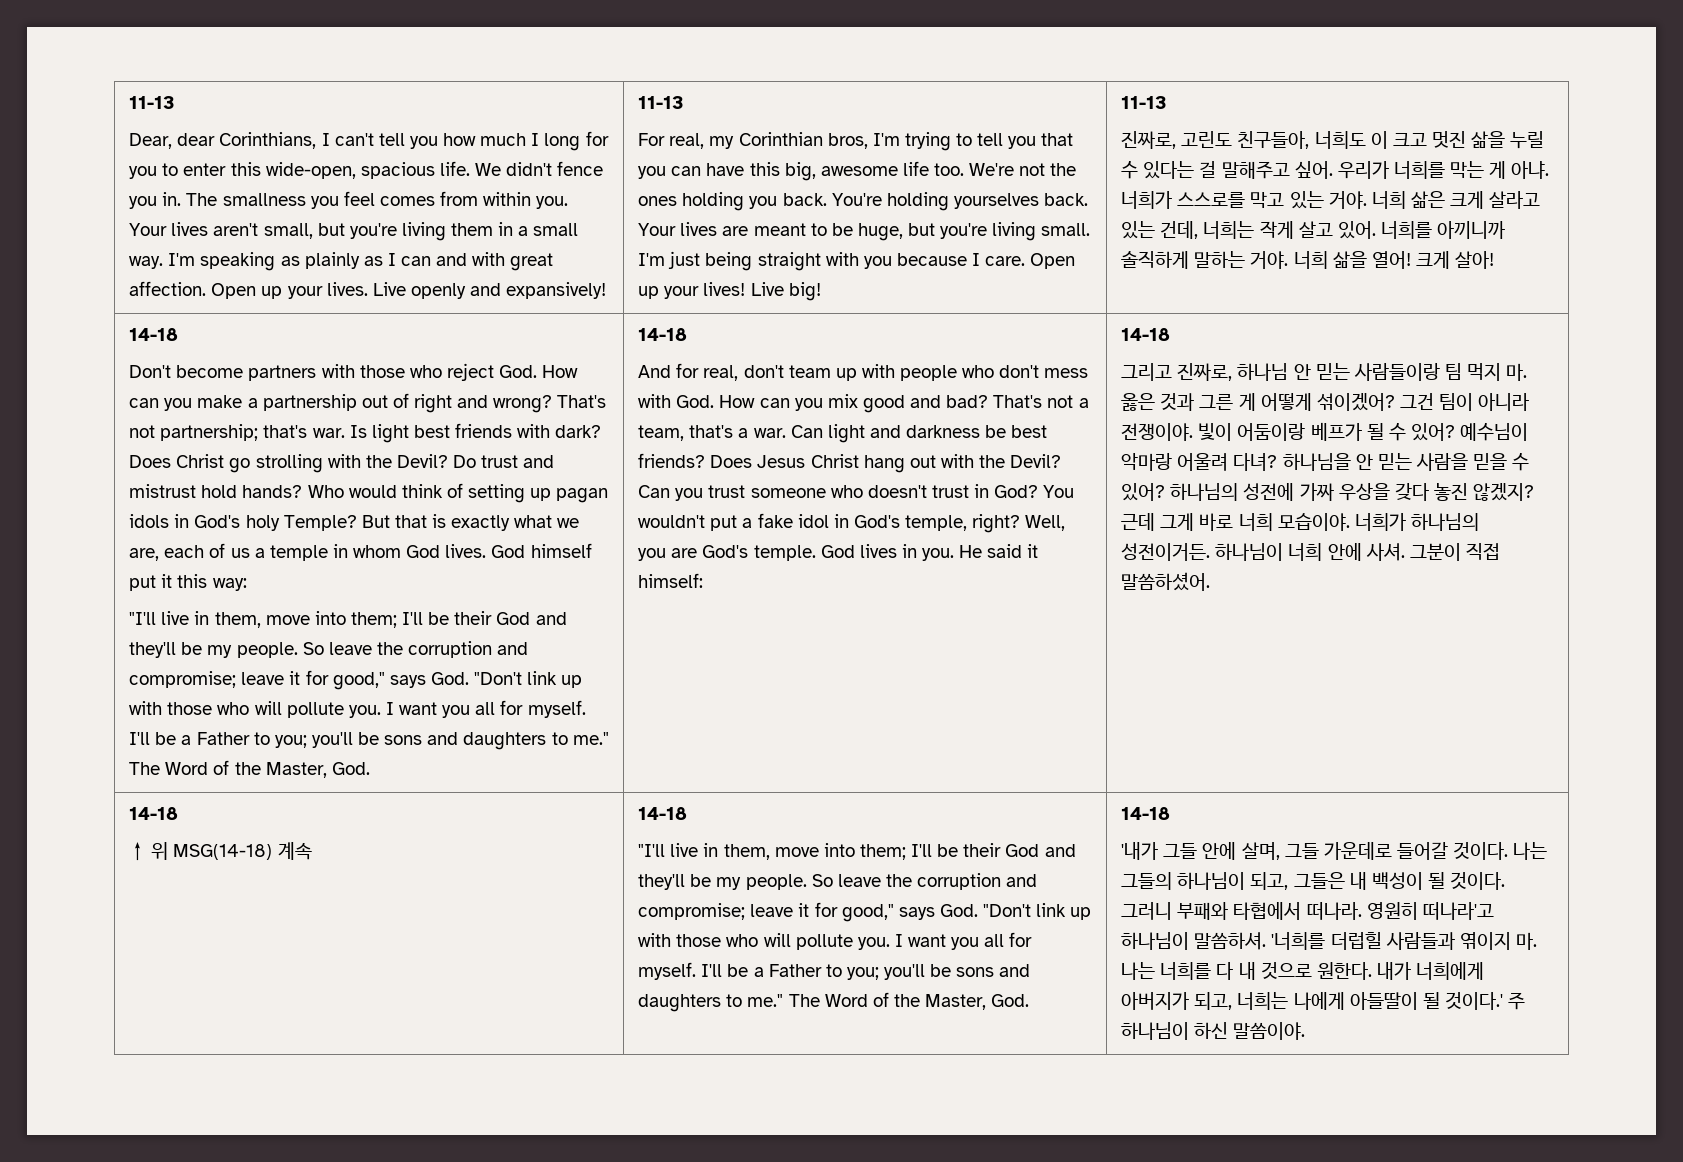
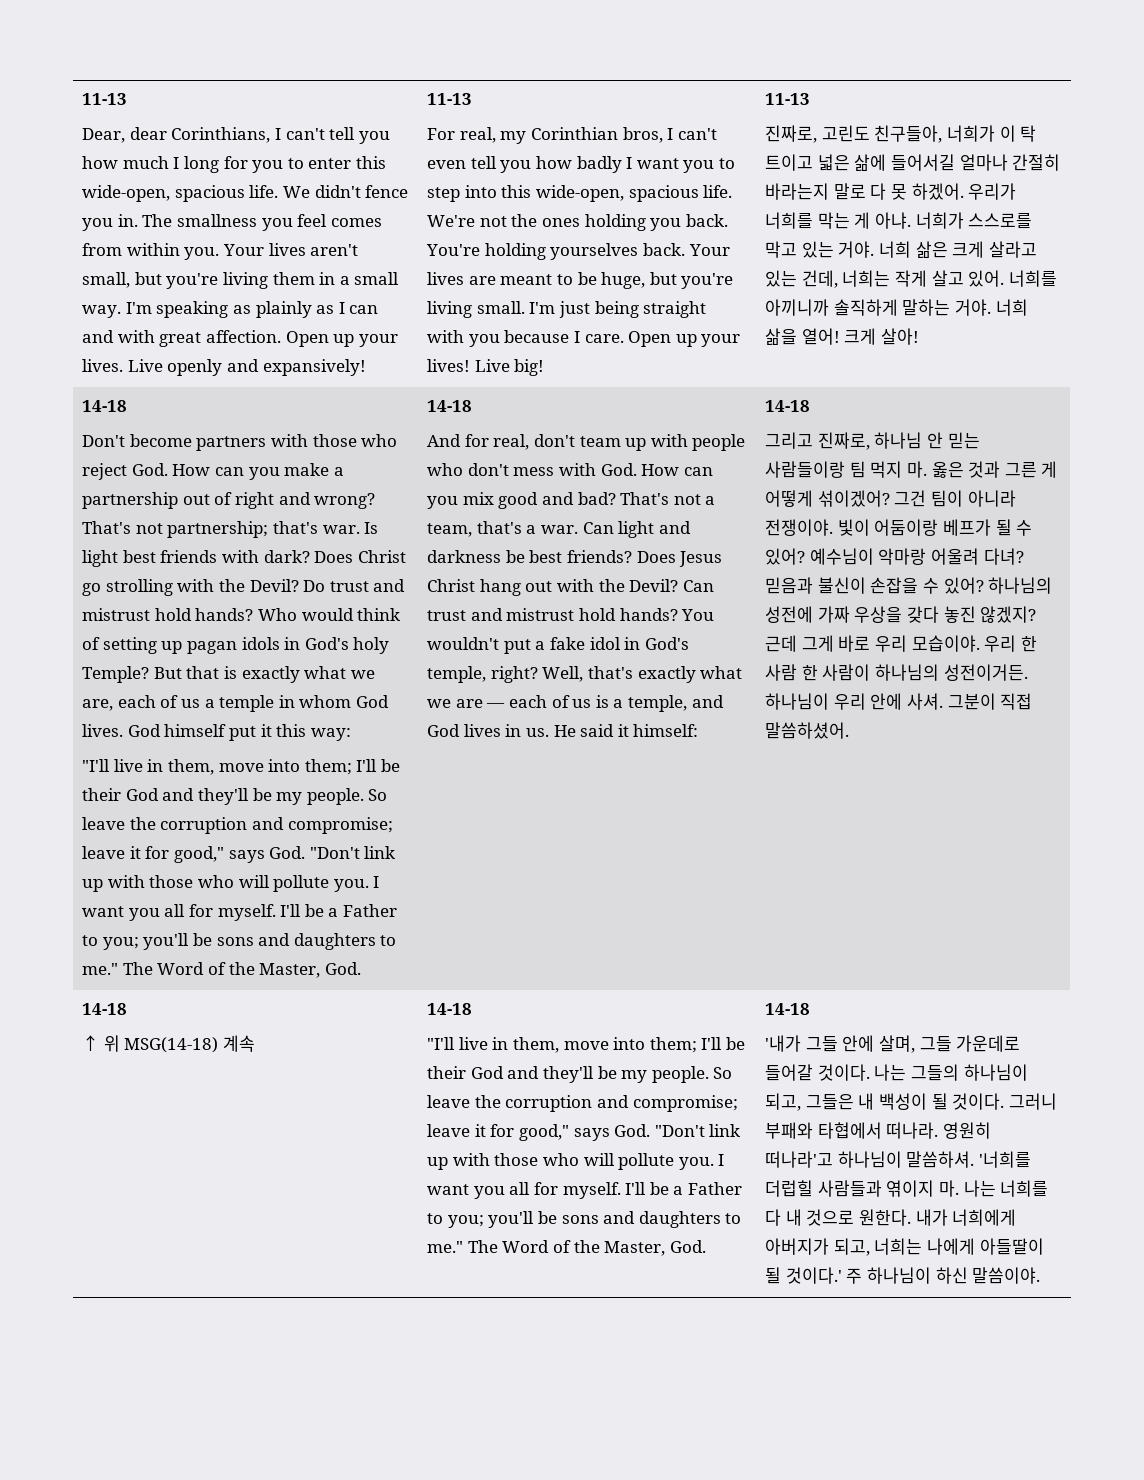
- For real, my Corinthian bros, I'm trying to tell you that you can have this big, awesome life too.
+ For real, my Corinthian bros, I can't even tell you how badly I want you to step into this wide-open, spacious life.
- 진짜로, 고린도 친구들아, 너희도 이 크고 멋진 삶을 누릴 수 있다는 걸 말해주고 싶어.
+ 진짜로, 고린도 친구들아, 너희가 이 탁 트이고 넓은 삶에 들어서길 얼마나 간절히 바라는지 말로 다 못 하겠어.
- Can you trust someone who doesn't trust in God?
+ Can trust and mistrust hold hands?
- Well, you are God's temple. God lives in you.
+ Well, that's exactly what we are — each of us is a temple, and God lives in us.
- 하나님을 안 믿는 사람을 믿을 수 있어?
+ 믿음과 불신이 손잡을 수 있어?
- 근데 그게 바로 너희 모습이야. 너희가 하나님의 성전이거든.
+ 근데 그게 바로 우리 모습이야. 우리 한 사람 한 사람이 하나님의 성전이거든.
- 하나님이 너희 안에 사셔.
+ 하나님이 우리 안에 사셔.

